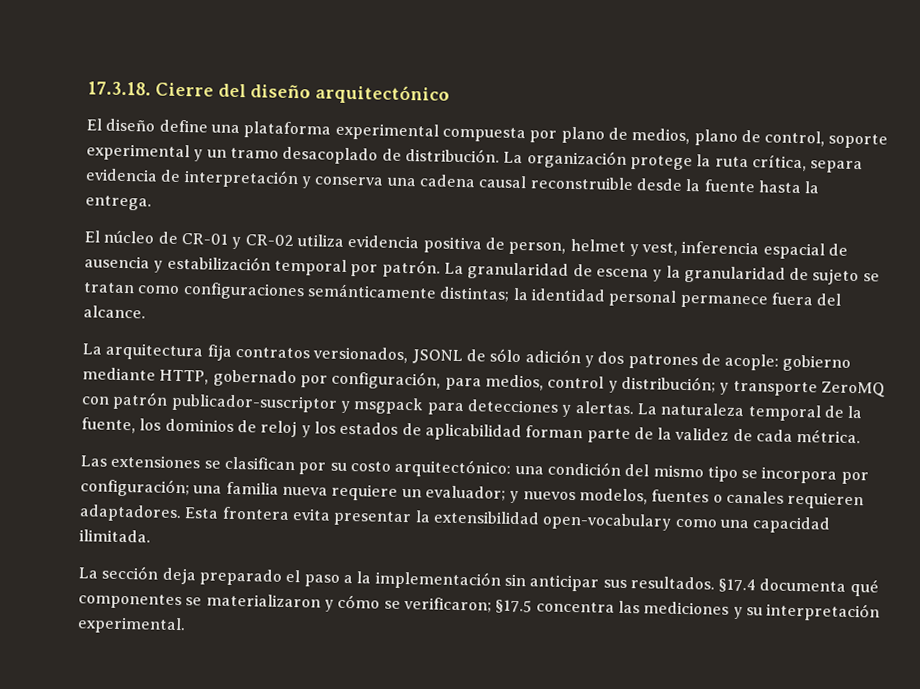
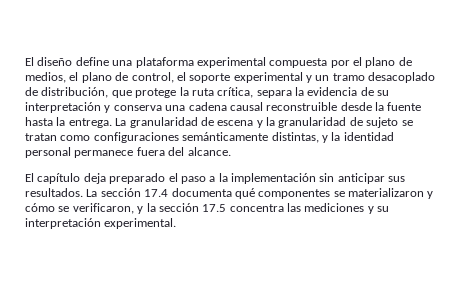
- 17.3.18. Cierre del diseño arquitectónico
- El diseño define una plataforma experimental compuesta por plano de medios, plano de control, soporte experimental y un tramo desacoplado de distribución. La organización protege la ruta crítica, separa evidencia de interpretación y conserva una cadena causal reconstruible desde la fuente hasta la entrega.
- El núcleo de CR-01 y CR-02 utiliza evidencia positiva de person, helmet y vest, inferencia espacial de ausencia y estabilización temporal por patrón.
+ El diseño define una plataforma experimental compuesta por el plano de medios, el plano de control, el soporte experimental y un tramo desacoplado de distribución, que protege la ruta crítica, separa la evidencia de su interpretación y conserva una cadena causal reconstruible desde la fuente hasta la entrega.
- La granularidad de escena y la granularidad de sujeto se tratan como configuraciones semánticamente distintas; la identidad personal permanece fuera del alcance.
+ La granularidad de escena y la granularidad de sujeto se tratan como configuraciones semánticamente distintas, y la identidad personal permanece fuera del alcance.
- La arquitectura fija contratos versionados, JSONL de sólo adición y dos patrones de acople: gobierno mediante HTTP, gobernado por configuración, para medios, control y distribución; y transporte ZeroMQ con patrón publicador-suscriptor y msgpack para detecciones y alertas. La naturaleza temporal de la fuente, los dominios de reloj y los estados de aplicabilidad forman parte de la validez de cada métrica.
- Las extensiones se clasifican por su costo arquitectónico: una condición del mismo tipo se incorpora por configuración; una familia nueva requiere un evaluador; y nuevos modelos, fuentes o canales requieren adaptadores. Esta frontera evita presentar la extensibilidad open-vocabulary como una capacidad ilimitada.
- La sección deja preparado el paso a la implementación sin anticipar sus resultados.
+ El capítulo deja preparado el paso a la implementación sin anticipar sus resultados.
- §17.4 documenta qué componentes se materializaron y cómo se verificaron; §17.5 concentra las mediciones y su interpretación experimental.
+ La sección 17.4 documenta qué componentes se materializaron y cómo se verificaron, y la sección 17.5 concentra las mediciones y su interpretación experimental.

